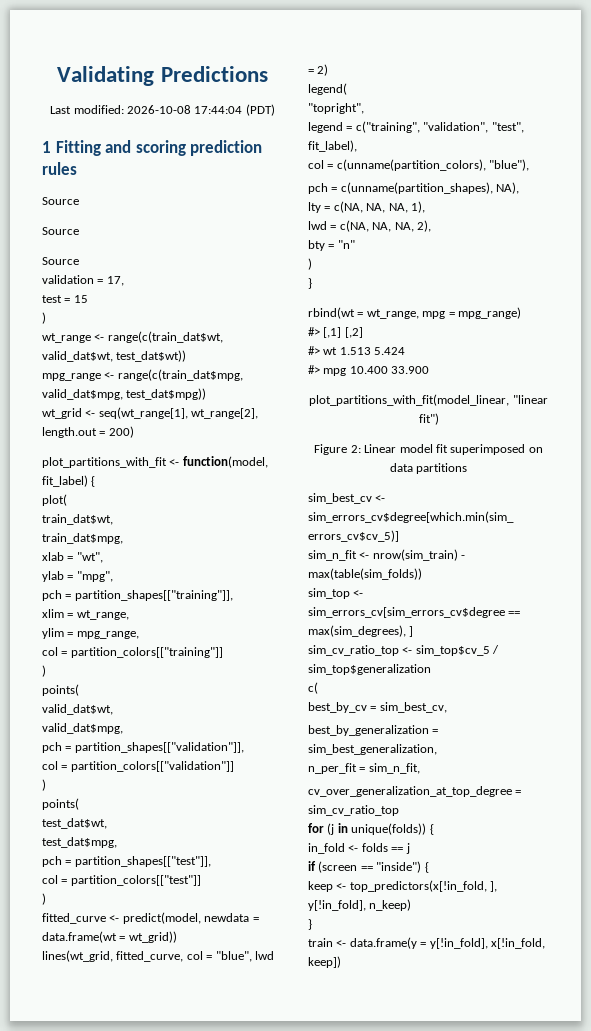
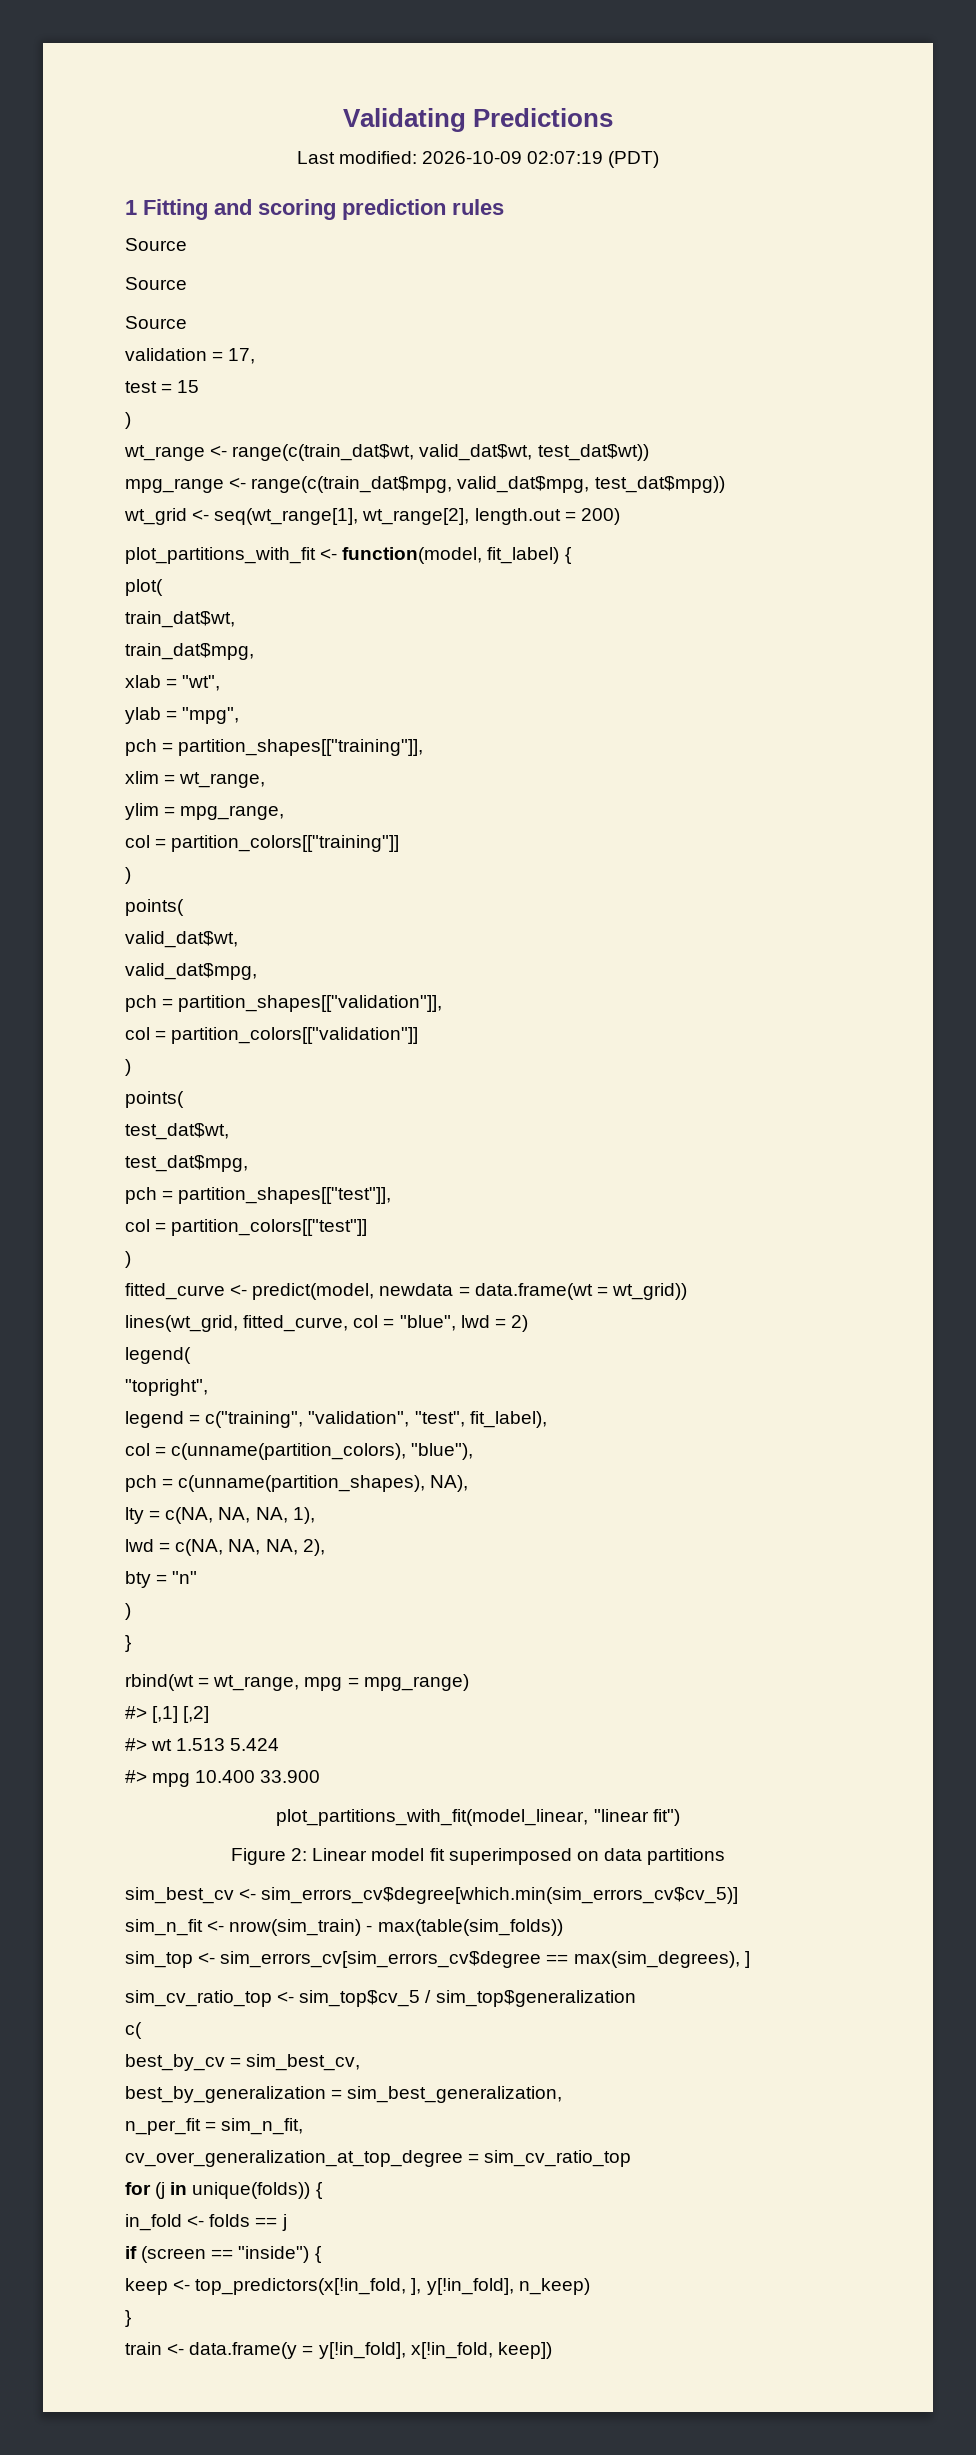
- Last modified: 2026-10-08 17:44:04 (PDT)
+ Last modified: 2026-10-09 02:07:19 (PDT)

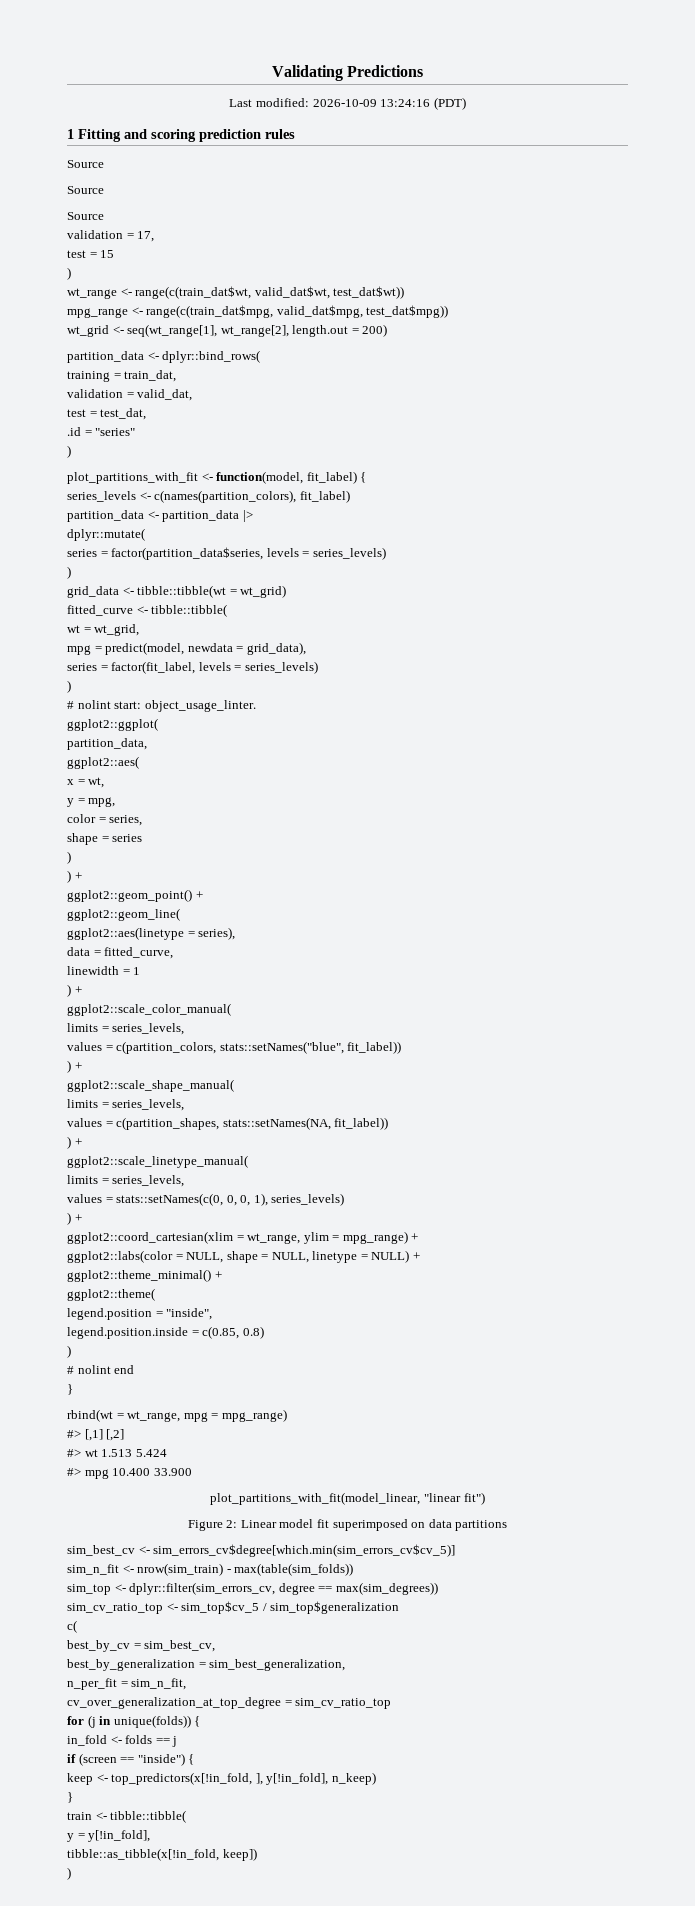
- Last modified: 2026-10-09 02:07:19 (PDT)
+ Last modified: 2026-10-09 13:24:16 (PDT)
+ partition_data <- dplyr::bind_rows(
+ training = train_dat,
+ validation = valid_dat,
+ test = test_dat,
+ .id = "series"
+ )
- plot(
- train_dat$wt,
- train_dat$mpg,
- xlab = "wt",
- ylab = "mpg",
- pch = partition_shapes[["training"]],
- xlim = wt_range,
- ylim = mpg_range,
- col = partition_colors[["training"]]
+ series_levels <- c(names(partition_colors), fit_label)
+ partition_data <- partition_data |>
+ dplyr::mutate(
+ series = factor(partition_data$series, levels = series_levels)
  )
- points(
- valid_dat$wt,
- valid_dat$mpg,
- pch = partition_shapes[["validation"]],
- col = partition_colors[["validation"]]
+ grid_data <- tibble::tibble(wt = wt_grid)
+ fitted_curve <- tibble::tibble(
+ wt = wt_grid,
+ mpg = predict(model, newdata = grid_data),
+ series = factor(fit_label, levels = series_levels)
  )
- points(
- test_dat$wt,
- test_dat$mpg,
- pch = partition_shapes[["test"]],
- col = partition_colors[["test"]]
+ # nolint start: object_usage_linter.
+ ggplot2::ggplot(
+ partition_data,
+ ggplot2::aes(
+ x = wt,
+ y = mpg,
+ color = series,
+ shape = series
  )
- fitted_curve <- predict(model, newdata = data.frame(wt = wt_grid))
- lines(wt_grid, fitted_curve, col = "blue", lwd = 2)
- legend(
- "topright",
- legend = c("training", "validation", "test", fit_label),
- col = c(unname(partition_colors), "blue"),
- pch = c(unname(partition_shapes), NA),
- lty = c(NA, NA, NA, 1),
- lwd = c(NA, NA, NA, 2),
- bty = "n"
+ ) +
+ ggplot2::geom_point() +
+ ggplot2::geom_line(
+ ggplot2::aes(linetype = series),
+ data = fitted_curve,
+ linewidth = 1
+ ) +
+ ggplot2::scale_color_manual(
+ limits = series_levels,
+ values = c(partition_colors, stats::setNames("blue", fit_label))
+ ) +
+ ggplot2::scale_shape_manual(
+ limits = series_levels,
+ values = c(partition_shapes, stats::setNames(NA, fit_label))
+ ) +
+ ggplot2::scale_linetype_manual(
+ limits = series_levels,
+ values = stats::setNames(c(0, 0, 0, 1), series_levels)
+ ) +
+ ggplot2::coord_cartesian(xlim = wt_range, ylim = mpg_range) +
+ ggplot2::labs(color = NULL, shape = NULL, linetype = NULL) +
+ ggplot2::theme_minimal() +
+ ggplot2::theme(
+ legend.position = "inside",
+ legend.position.inside = c(0.85, 0.8)
  )
+ # nolint end
- sim_top <- sim_errors_cv[sim_errors_cv$degree == max(sim_degrees), ]
+ sim_top <- dplyr::filter(sim_errors_cv, degree == max(sim_degrees))
- train <- data.frame(y = y[!in_fold], x[!in_fold, keep])
+ train <- tibble::tibble(
+ y = y[!in_fold],
+ tibble::as_tibble(x[!in_fold, keep])
+ )

